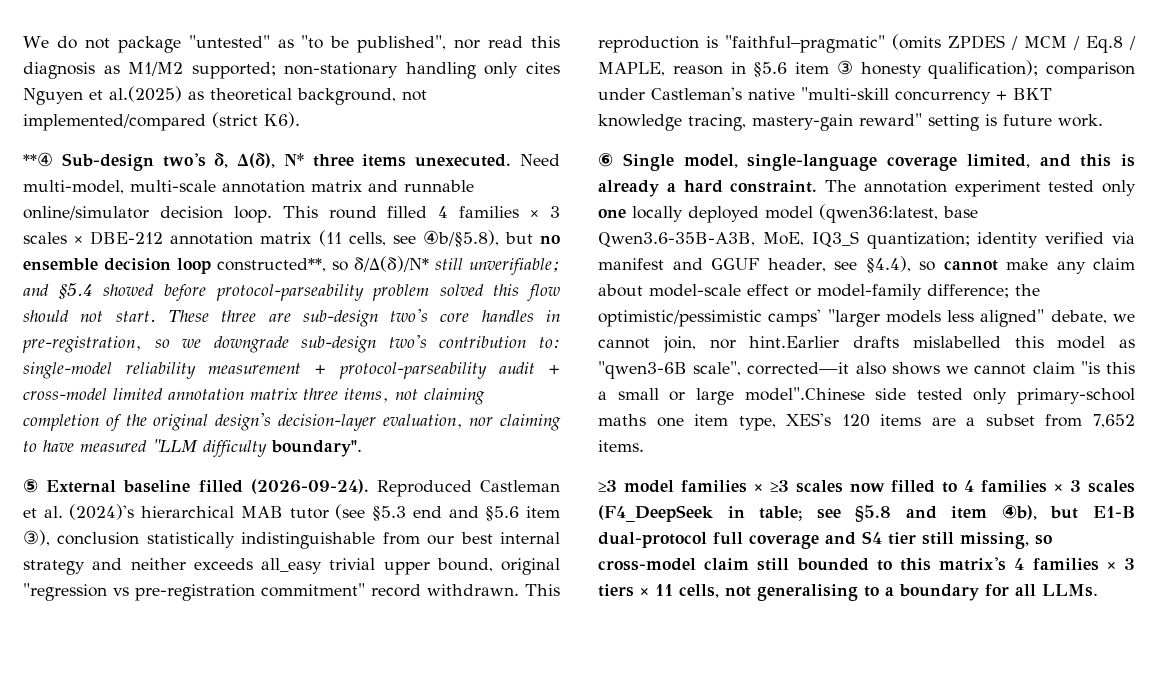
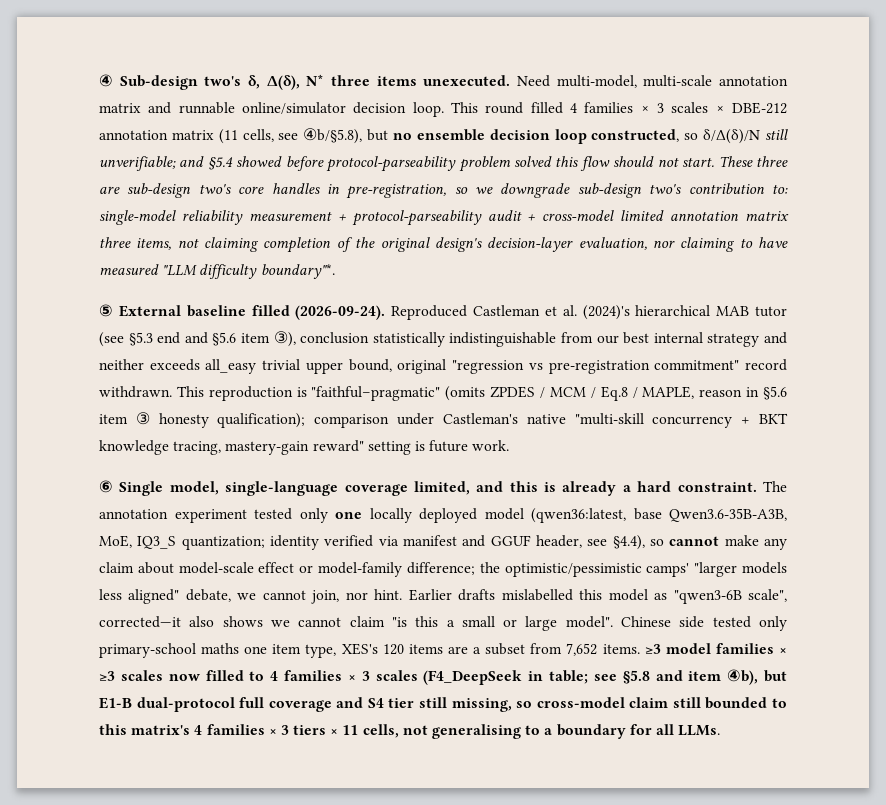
- We do not package "untested" as "to be published", nor read this diagnosis as M1/M2 supported; non-stationary handling only cites Nguyen et al.(2025) as theoretical background, not implemented/compared (strict K6).
- **④ Sub-design two's δ, Δ(δ), N* three items unexecuted.
+ ④ Sub-design two's δ, Δ(δ), N* three items unexecuted.
- This round filled 4 families × 3 scales × DBE-212 annotation matrix (11 cells, see ④b/§5.8), but no ensemble decision loop constructed**, so δ/Δ(δ)/N* still unverifiable; and §5.4 showed before protocol-parseability problem solved this flow should not start.
+ This round filled 4 families × 3 scales × DBE-212 annotation matrix (11 cells, see ④b/§5.8), but no ensemble decision loop constructed, so δ/Δ(δ)/N still unverifiable; and §5.4 showed before protocol-parseability problem solved this flow should not start.
- These three are sub-design two's core handles in pre-registration, so we downgrade sub-design two's contribution to: single-model reliability measurement + protocol-parseability audit + cross-model limited annotation matrix three items, not claiming completion of the original design's decision-layer evaluation, nor claiming to have measured "LLM difficulty boundary".
+ These three are sub-design two's core handles in pre-registration, so we downgrade sub-design two's contribution to: single-model reliability measurement + protocol-parseability audit + cross-model limited annotation matrix three items, not claiming completion of the original design's decision-layer evaluation, nor claiming to have measured "LLM difficulty boundary"*.
- the optimistic/pessimistic camps' "larger models less aligned" debate, we cannot join, nor hint.Earlier drafts mislabelled this model as "qwen3-6B scale", corrected—it also shows we cannot claim "is this a small or large model".Chinese side tested only primary-school maths one item type, XES's 120 items are a subset from 7,652 items.
- ≥3 model families × ≥3 scales now filled to 4 families × 3 scales (F4_DeepSeek in table;
+ the optimistic/pessimistic camps' "larger models less aligned" debate, we cannot join, nor hint. Earlier drafts mislabelled this model as "qwen3-6B scale", corrected—it also shows we cannot claim "is this a small or large model". Chinese side tested only primary-school maths one item type, XES's 120 items are a subset from 7,652 items. ≥3 model families × ≥3 scales now filled to 4 families × 3 scales (F4_DeepSeek in table;

